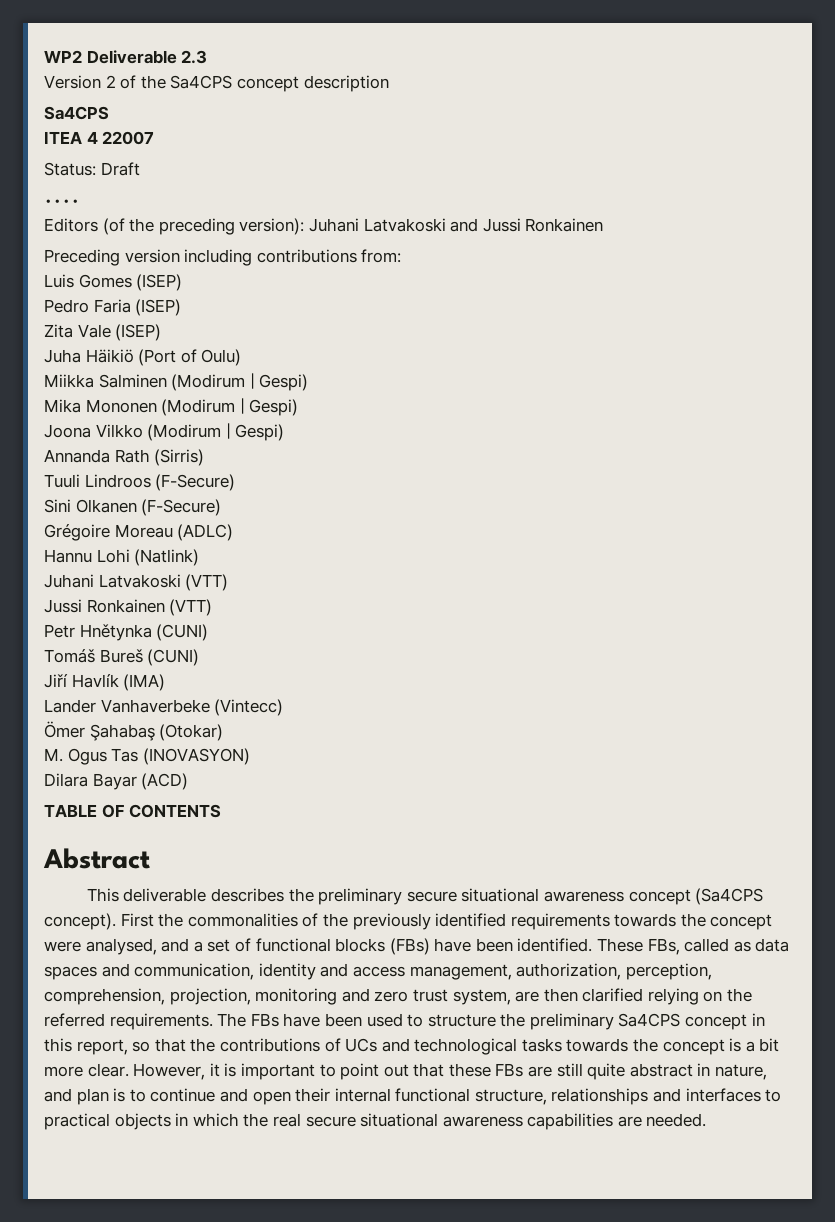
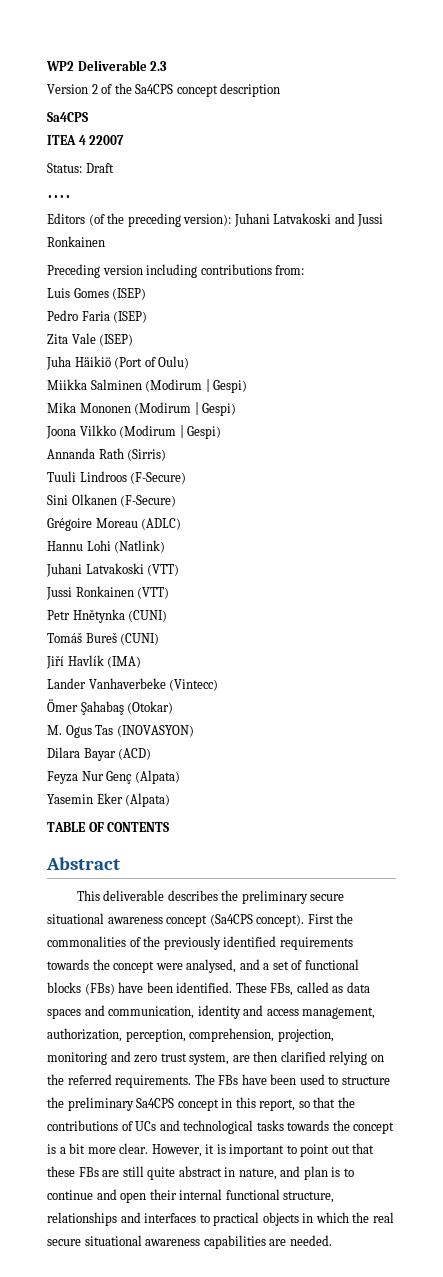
+ Feyza Nur Genç (Alpata)
+ Yasemin Eker (Alpata)

